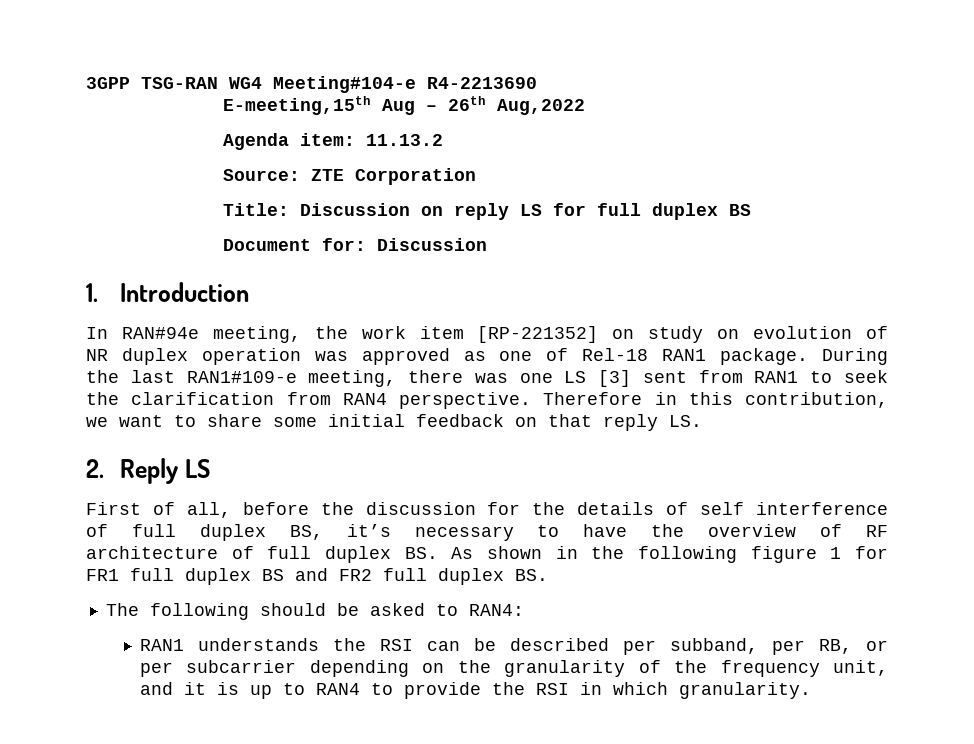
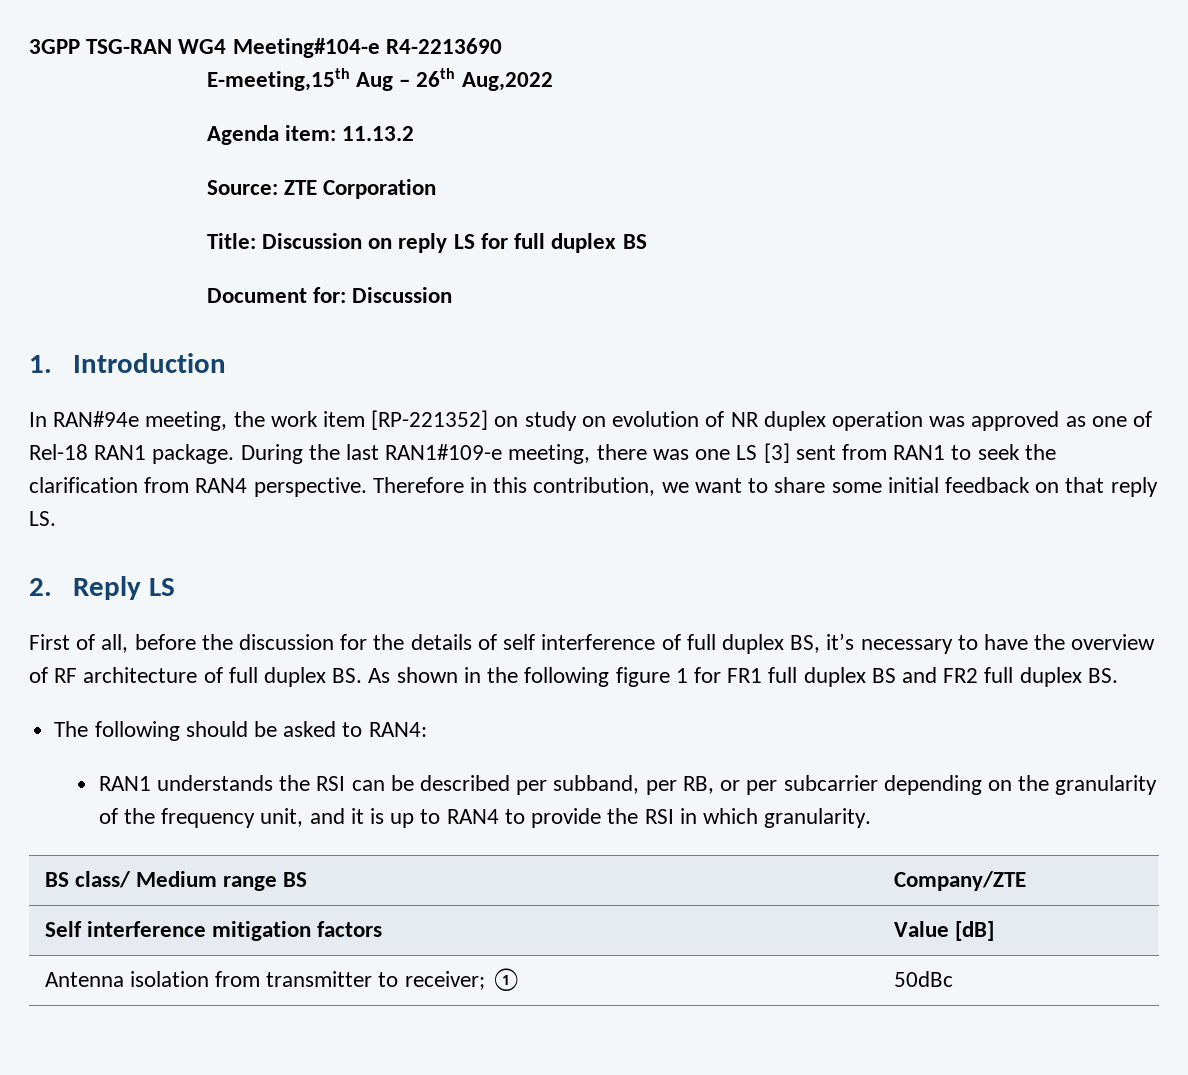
+ BS class/ Medium range BS | Company/ZTE
+ Self interference mitigation factors | Value [dB]
+ Antenna isolation from transmitter to receiver; ① | 50dBc

